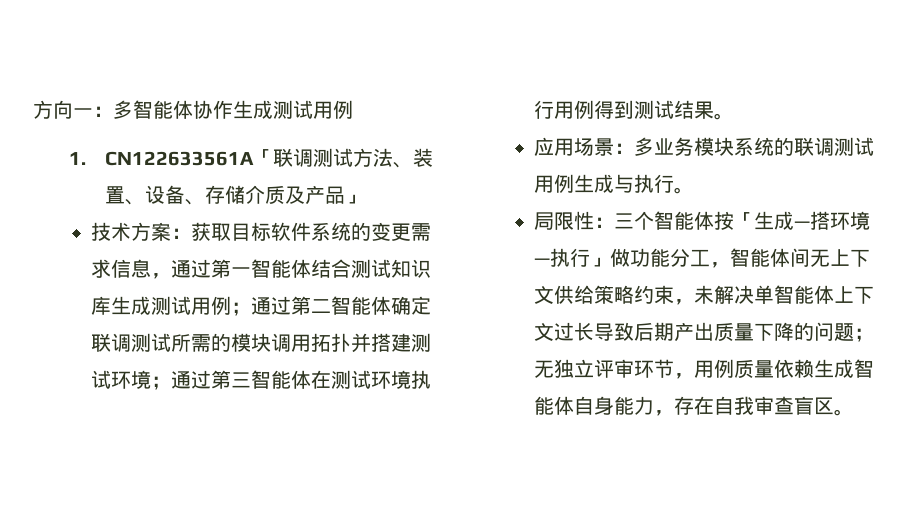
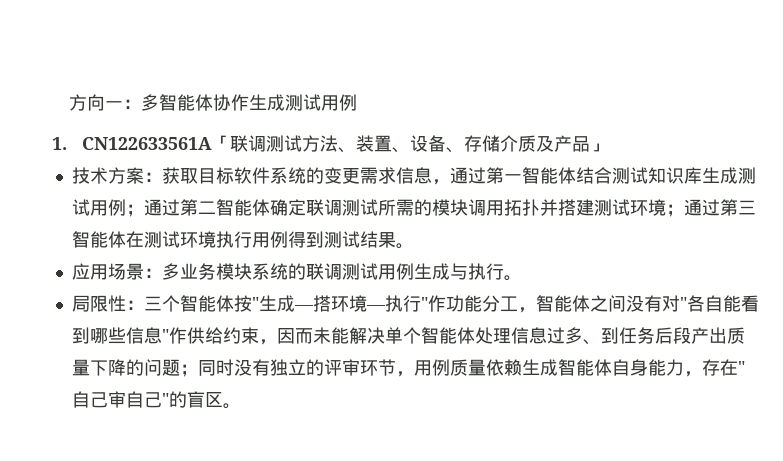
- 局限性：三个智能体按「生成—搭环境—执行」做功能分工，智能体间无上下文供给策略约束，未解决单智能体上下文过长导致后期产出质量下降的问题；无独立评审环节，用例质量依赖生成智能体自身能力，存在自我审查盲区。
+ 局限性：三个智能体按"生成—搭环境—执行"作功能分工，智能体之间没有对"各自能看到哪些信息"作供给约束，因而未能解决单个智能体处理信息过多、到任务后段产出质量下降的问题；同时没有独立的评审环节，用例质量依赖生成智能体自身能力，存在"自己审自己"的盲区。

